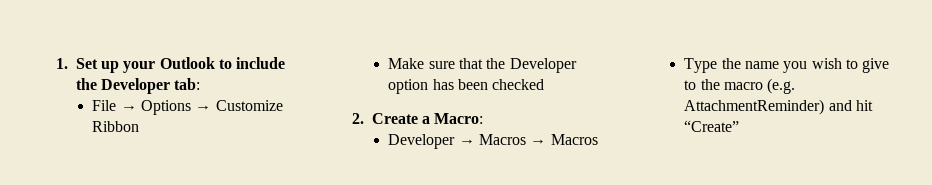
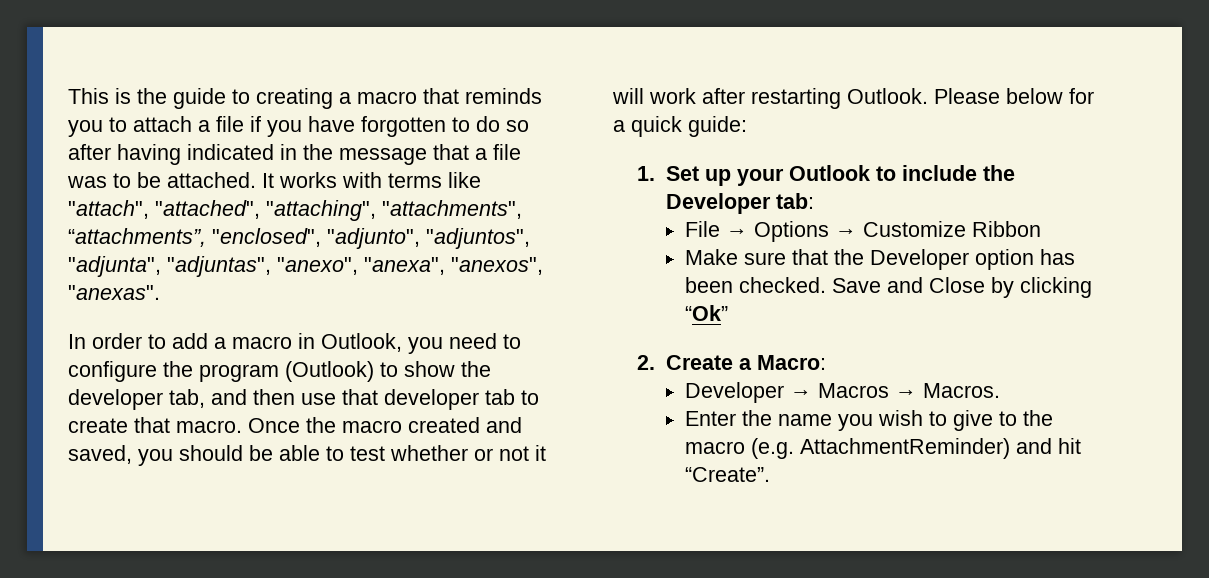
+ This is the guide to creating a macro that reminds you to attach a file if you have forgotten to do so after having indicated in the message that a file was to be attached. It works with terms like "attach", "attached", "attaching", "attachments", “attachments”, "enclosed", "adjunto", "adjuntos", "adjunta", "adjuntas", "anexo", "anexa", "anexos", "anexas".
+ In order to add a macro in Outlook, you need to configure the program (Outlook) to show the developer tab, and then use that developer tab to create that macro. Once the macro created and saved, you should be able to test whether or not it will work after restarting Outlook. Please below for a quick guide:
- Make sure that the Developer option has been checked
+ Make sure that the Developer option has been checked. Save and Close by clicking “Ok”
- Developer → Macros → Macros
- Type the name you wish to give to the macro (e.g. AttachmentReminder) and hit “Create”
+ Developer → Macros → Macros.
+ Enter the name you wish to give to the macro (e.g. AttachmentReminder) and hit “Create”.

